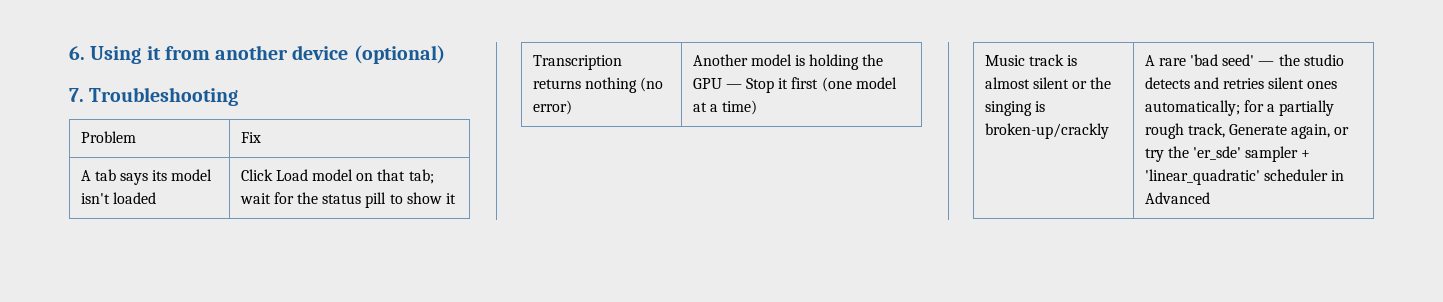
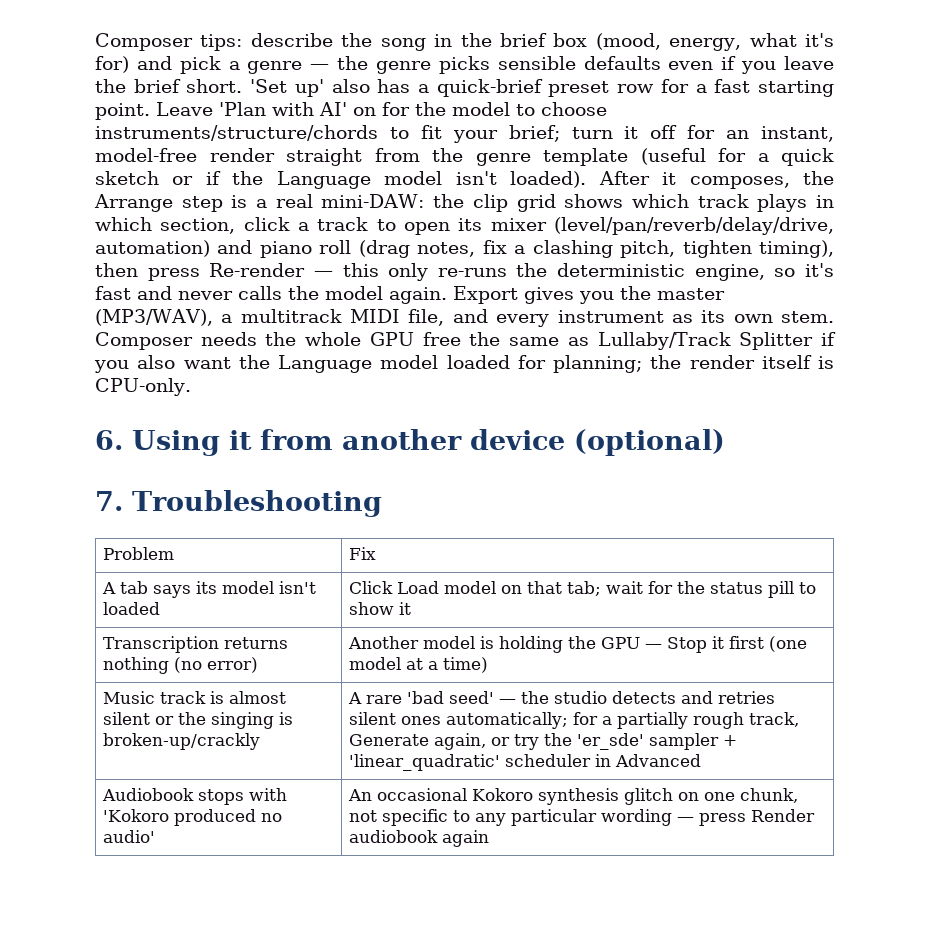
+ Composer tips: describe the song in the brief box (mood, energy, what it's for) and pick a genre — the genre picks sensible defaults even if you leave the brief short. 'Set up' also has a quick-brief preset row for a fast starting point. Leave 'Plan with AI' on for the model to choose instruments/structure/chords to fit your brief; turn it off for an instant, model-free render straight from the genre template (useful for a quick sketch or if the Language model isn't loaded). After it composes, the Arrange step is a real mini-DAW: the clip grid shows which track plays in which section, click a track to open its mixer (level/pan/reverb/delay/drive, automation) and piano roll (drag notes, fix a clashing pitch, tighten timing), then press Re-render — this only re-runs the deterministic engine, so it's fast and never calls the model again. Export gives you the master (MP3/WAV), a multitrack MIDI file, and every instrument as its own stem. Composer needs the whole GPU free the same as Lullaby/Track Splitter if you also want the Language model loaded for planning; the render itself is CPU-only.
+ Audiobook stops with 'Kokoro produced no audio' | An occasional Kokoro synthesis glitch on one chunk, not specific to any particular wording — press Render audiobook again

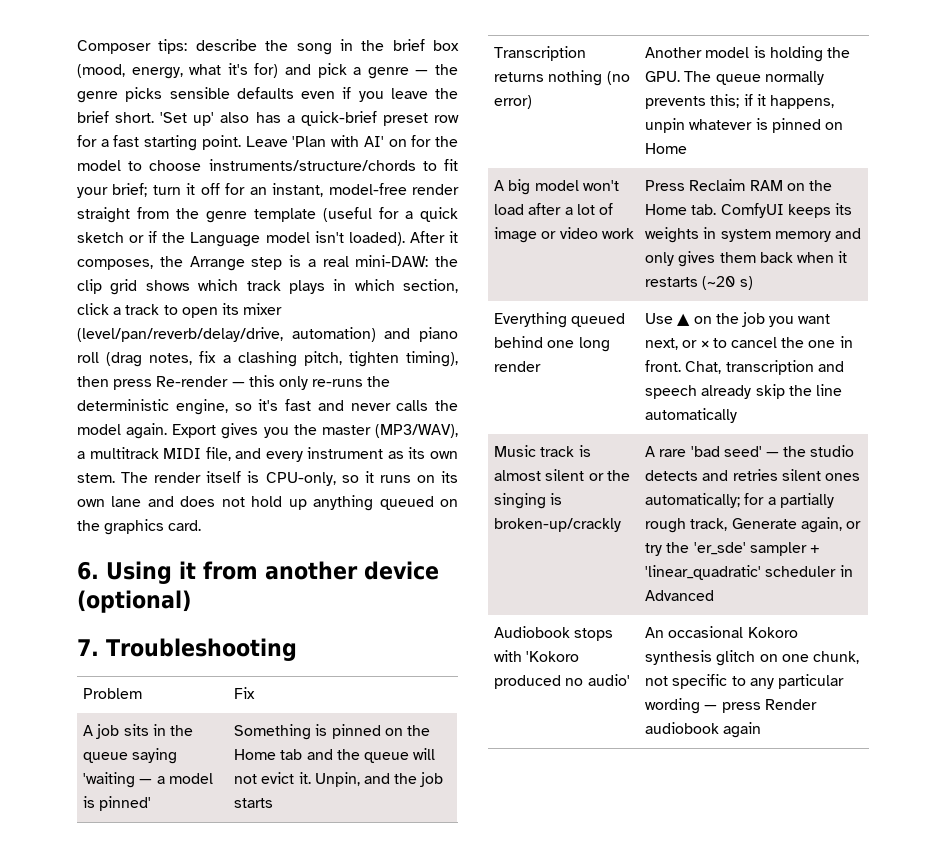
- Composer needs the whole GPU free the same as Lullaby/Track Splitter if you also want the Language model loaded for planning; the render itself is CPU-only.
+ The render itself is CPU-only, so it runs on its own lane and does not hold up anything queued on the graphics card.
- A tab says its model isn't loaded | Click Load model on that tab; wait for the status pill to show it
+ A job sits in the queue saying 'waiting — a model is pinned' | Something is pinned on the Home tab and the queue will not evict it. Unpin, and the job starts
- Transcription returns nothing (no error) | Another model is holding the GPU — Stop it first (one model at a time)
+ Transcription returns nothing (no error) | Another model is holding the GPU. The queue normally prevents this; if it happens, unpin whatever is pinned on Home
+ A big model won't load after a lot of image or video work | Press Reclaim RAM on the Home tab. ComfyUI keeps its weights in system memory and only gives them back when it restarts (~20 s)
+ Everything queued behind one long render | Use ▲ on the job you want next, or × to cancel the one in front. Chat, transcription and speech already skip the line automatically

